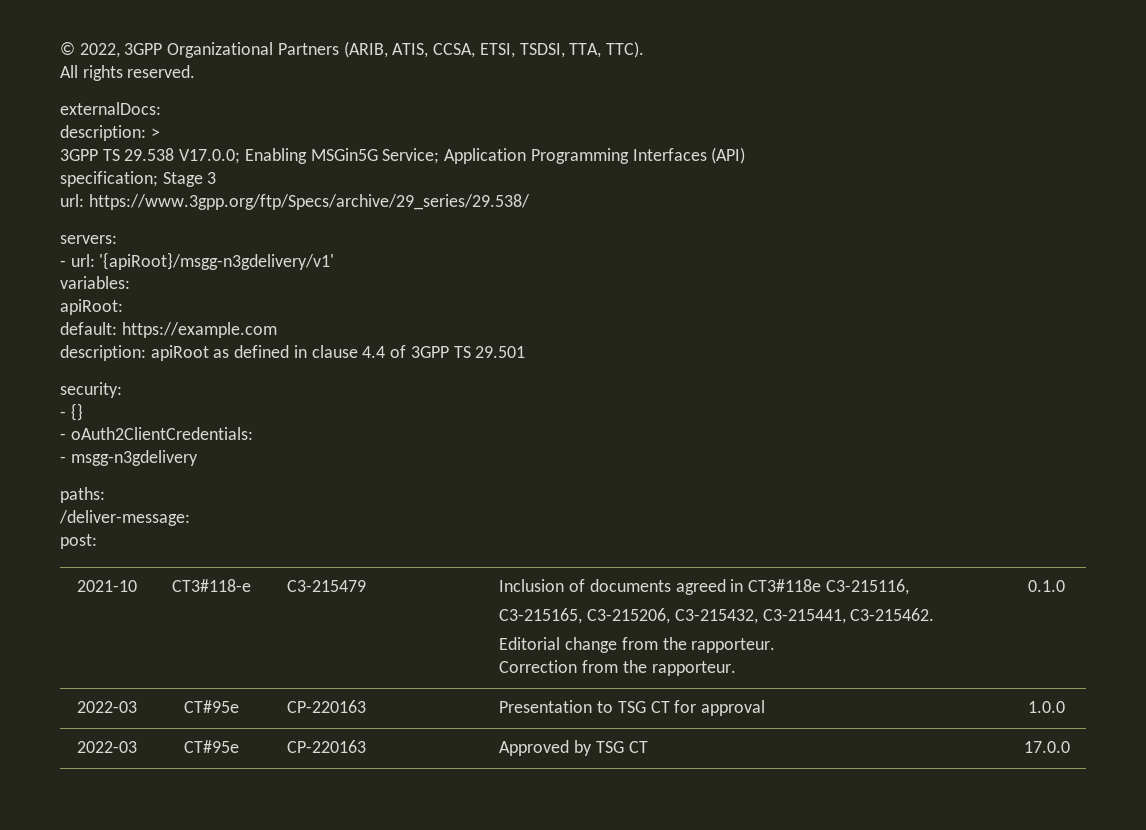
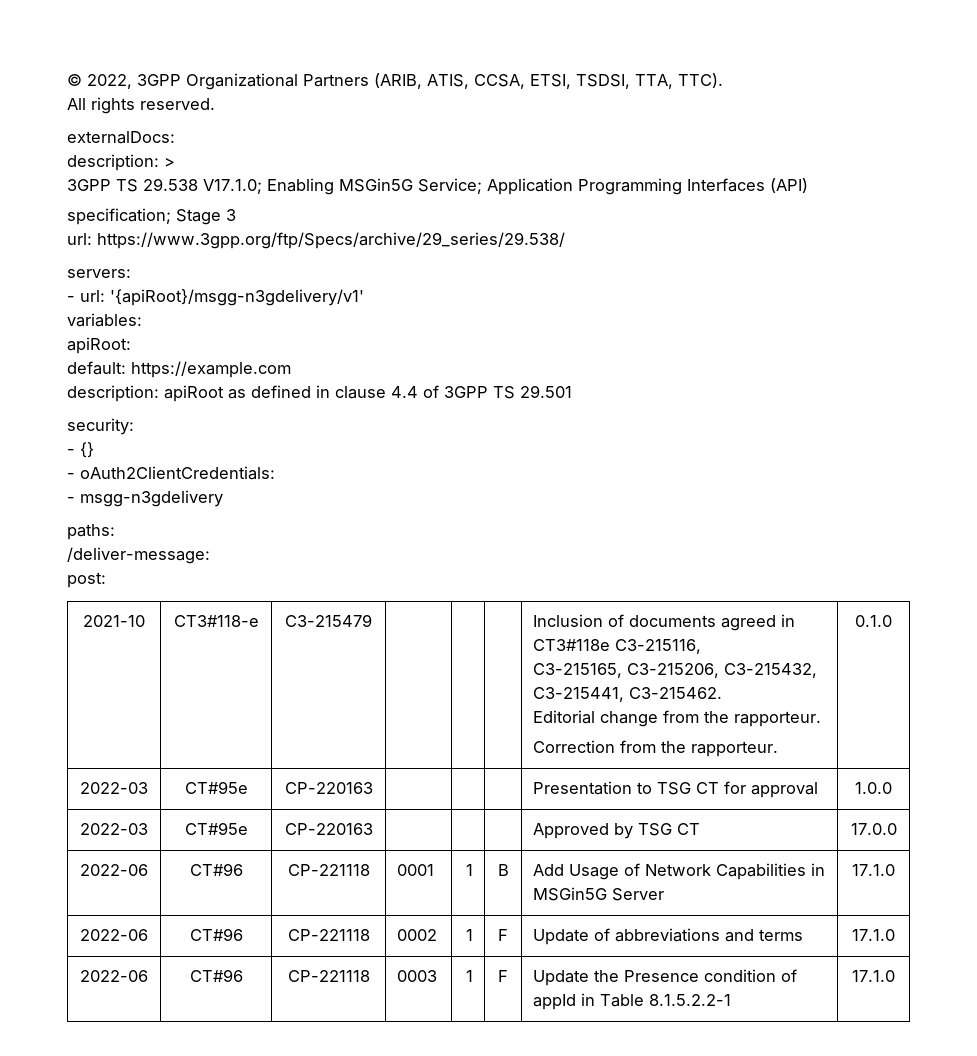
- 3GPP TS 29.538 V17.0.0; Enabling MSGin5G Service; Application Programming Interfaces (API)
+ 3GPP TS 29.538 V17.1.0; Enabling MSGin5G Service; Application Programming Interfaces (API)
+ 2022-06 | CT#96 | CP-221118 | 0001 | 1 | B | Add Usage of Network Capabilities in MSGin5G Server | 17.1.0
+ 2022-06 | CT#96 | CP-221118 | 0002 | 1 | F | Update of abbreviations and terms | 17.1.0
+ 2022-06 | CT#96 | CP-221118 | 0003 | 1 | F | Update the Presence condition of appId in Table 8.1.5.2.2-1 | 17.1.0

